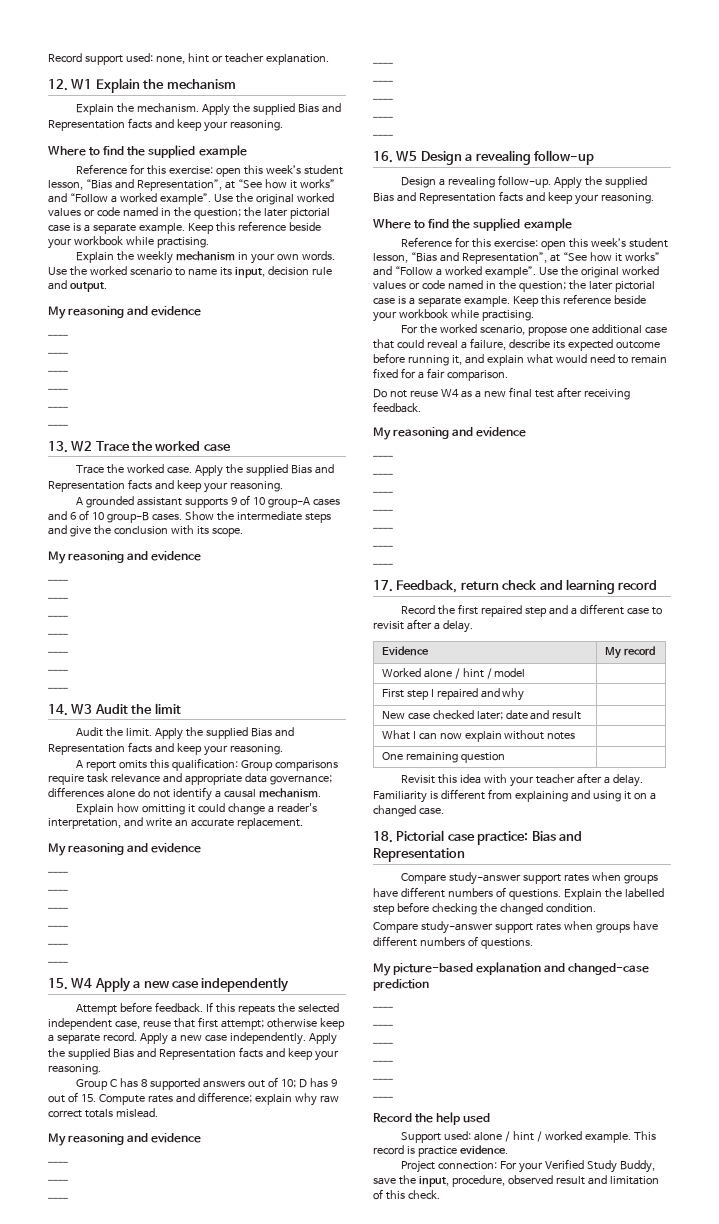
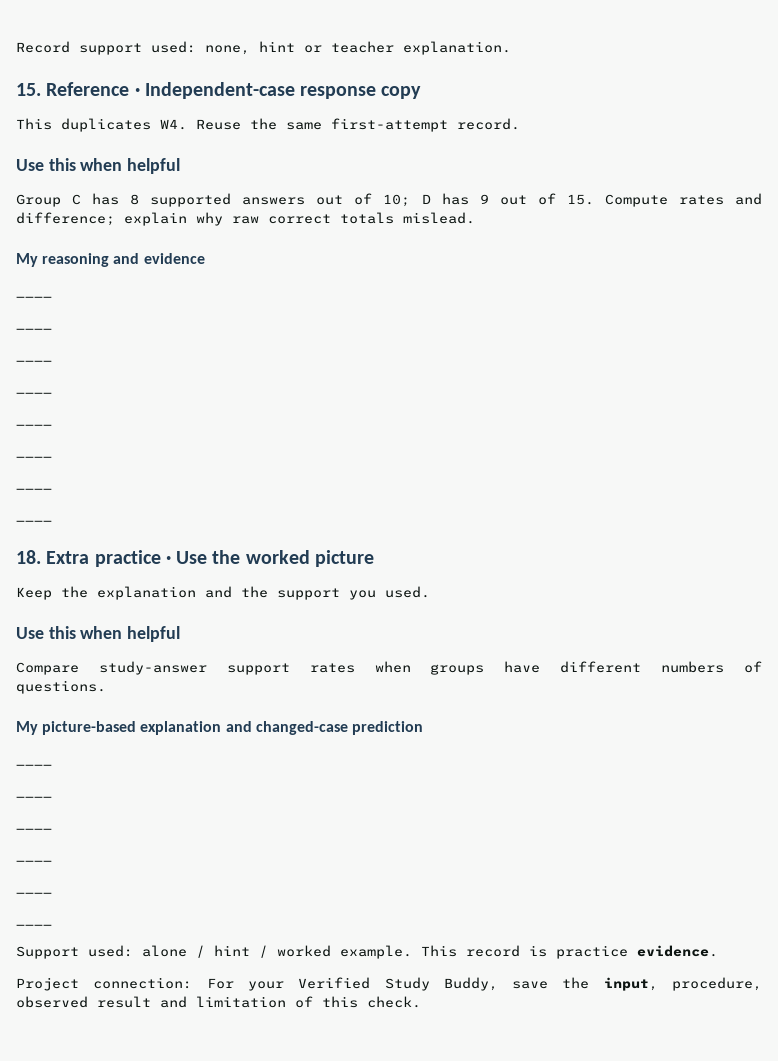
- 12. W1 Explain the mechanism
- Explain the mechanism. Apply the supplied Bias and Representation facts and keep your reasoning.
- Where to find the supplied example
- Reference for this exercise: open this week’s student lesson, “Bias and Representation”, at “See how it works” and “Follow a worked example”. Use the original worked values or code named in the question; the later pictorial case is a separate example. Keep this reference beside your workbook while practising.
- Explain the weekly mechanism in your own words. Use the worked scenario to name its input, decision rule and output.
- My reasoning and evidence
- ____
- ____
- ____
- ____
- ____
- ____
- 13. W2 Trace the worked case
- Trace the worked case. Apply the supplied Bias and Representation facts and keep your reasoning.
- A grounded assistant supports 9 of 10 group-A cases and 6 of 10 group-B cases. Show the intermediate steps and give the conclusion with its scope.
- My reasoning and evidence
- ____
- ____
- ____
- ____
- ____
- ____
- ____
- 14. W3 Audit the limit
- Audit the limit. Apply the supplied Bias and Representation facts and keep your reasoning.
- A report omits this qualification: Group comparisons require task relevance and appropriate data governance; differences alone do not identify a causal mechanism.
- Explain how omitting it could change a reader's interpretation, and write an accurate replacement.
- My reasoning and evidence
- ____
- ____
- ____
- ____
- ____
- ____
- 15. W4 Apply a new case independently
- Attempt before feedback. If this repeats the selected independent case, reuse that first attempt; otherwise keep a separate record. Apply a new case independently. Apply the supplied Bias and Representation facts and keep your reasoning.
+ 15. Reference · Independent-case response copy
+ This duplicates W4. Reuse the same first-attempt record.
+ Use this when helpful
- 16. W5 Design a revealing follow-up
- Design a revealing follow-up. Apply the supplied Bias and Representation facts and keep your reasoning.
- Where to find the supplied example
- Reference for this exercise: open this week’s student lesson, “Bias and Representation”, at “See how it works” and “Follow a worked example”. Use the original worked values or code named in the question; the later pictorial case is a separate example. Keep this reference beside your workbook while practising.
- For the worked scenario, propose one additional case that could reveal a failure, describe its expected outcome before running it, and explain what would need to remain fixed for a fair comparison.
- Do not reuse W4 as a new final test after receiving feedback.
- My reasoning and evidence
- ____
- ____
- ____
- ____
- ____
- ____
- ____
- 17. Feedback, return check and learning record
- Record the first repaired step and a different case to revisit after a delay.
- Evidence | My record
- Worked alone / hint / model |
- First step I repaired and why |
- New case checked later; date and result |
- What I can now explain without notes |
- One remaining question |
- Revisit this idea with your teacher after a delay. Familiarity is different from explaining and using it on a changed case.
- 18. Pictorial case practice: Bias and Representation
- Compare study-answer support rates when groups have different numbers of questions. Explain the labelled step before checking the changed condition.
+ 18. Extra practice · Use the worked picture
+ Keep the explanation and the support you used.
+ Use this when helpful
- Record the help used

